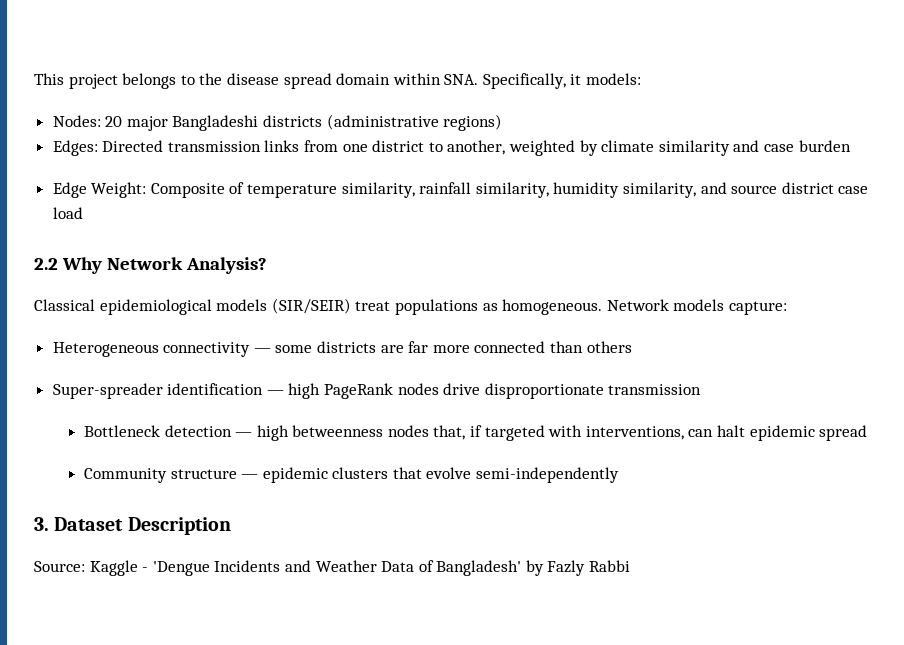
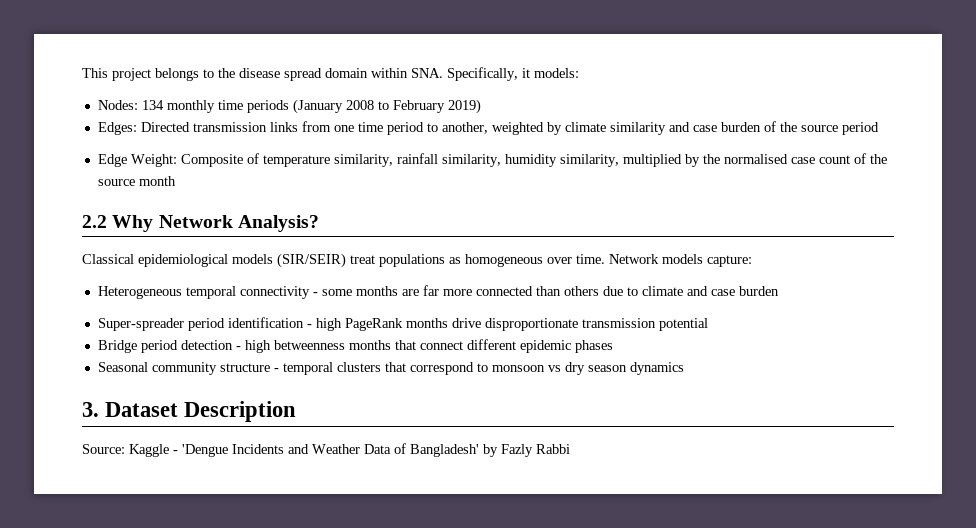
- Nodes: 20 major Bangladeshi districts (administrative regions)
+ Nodes: 134 monthly time periods (January 2008 to February 2019)
- Edges: Directed transmission links from one district to another, weighted by climate similarity and case burden
+ Edges: Directed transmission links from one time period to another, weighted by climate similarity and case burden of the source period
- Edge Weight: Composite of temperature similarity, rainfall similarity, humidity similarity, and source district case load
+ Edge Weight: Composite of temperature similarity, rainfall similarity, humidity similarity, multiplied by the normalised case count of the source month
- Classical epidemiological models (SIR/SEIR) treat populations as homogeneous.
+ Classical epidemiological models (SIR/SEIR) treat populations as homogeneous over time.
- Heterogeneous connectivity — some districts are far more connected than others
- Super-spreader identification — high PageRank nodes drive disproportionate transmission
- Bottleneck detection — high betweenness nodes that, if targeted with interventions, can halt epidemic spread
- Community structure — epidemic clusters that evolve semi-independently
+ Heterogeneous temporal connectivity - some months are far more connected than others due to climate and case burden
+ Super-spreader period identification - high PageRank months drive disproportionate transmission potential
+ Bridge period detection - high betweenness months that connect different epidemic phases
+ Seasonal community structure - temporal clusters that correspond to monsoon vs dry season dynamics

